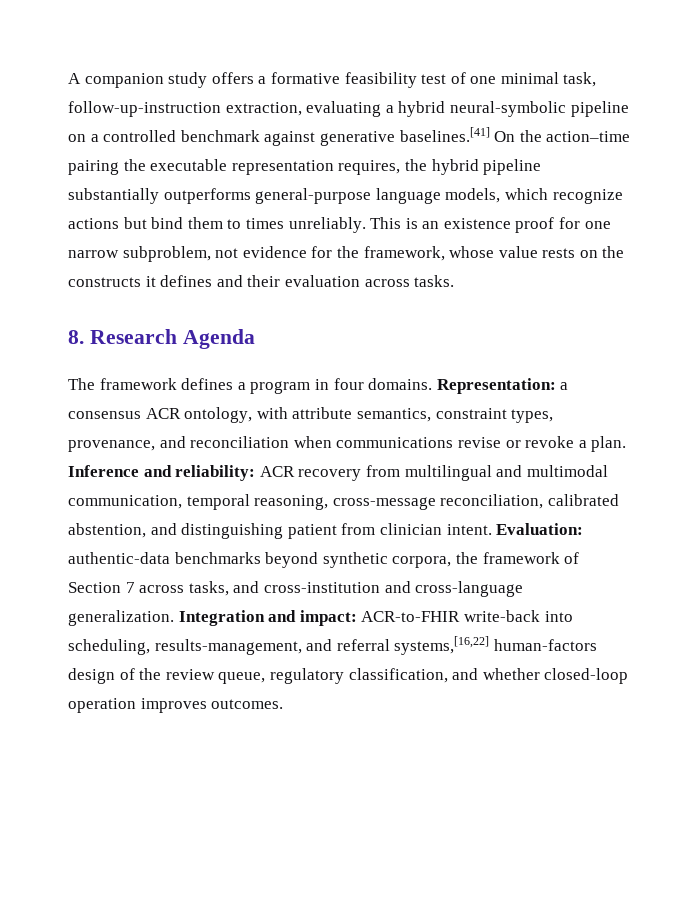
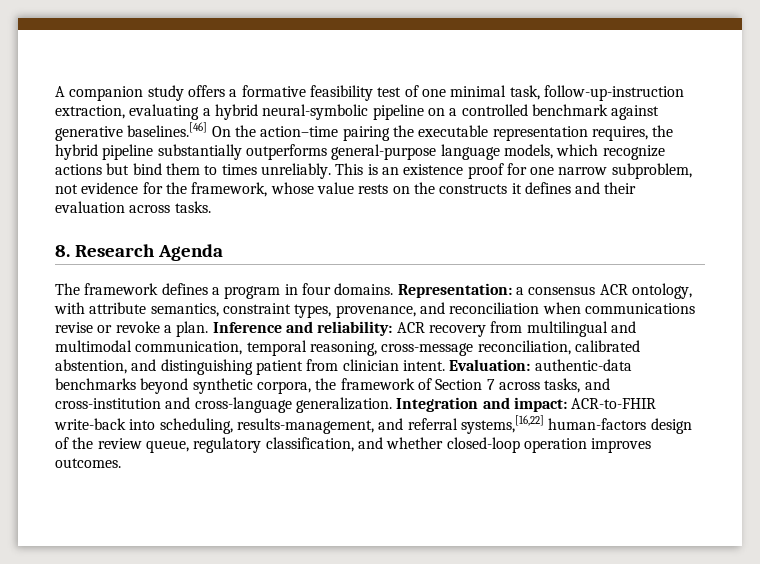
- A companion study offers a formative feasibility test of one minimal task, follow-up-instruction extraction, evaluating a hybrid neural-symbolic pipeline on a controlled benchmark against generative baselines.[41] On the action–time pairing the executable representation requires, the hybrid pipeline substantially outperforms general-purpose language models, which recognize actions but bind them to times unreliably.
+ A companion study offers a formative feasibility test of one minimal task, follow-up-instruction extraction, evaluating a hybrid neural-symbolic pipeline on a controlled benchmark against generative baselines.[46] On the action–time pairing the executable representation requires, the hybrid pipeline substantially outperforms general-purpose language models, which recognize actions but bind them to times unreliably.

